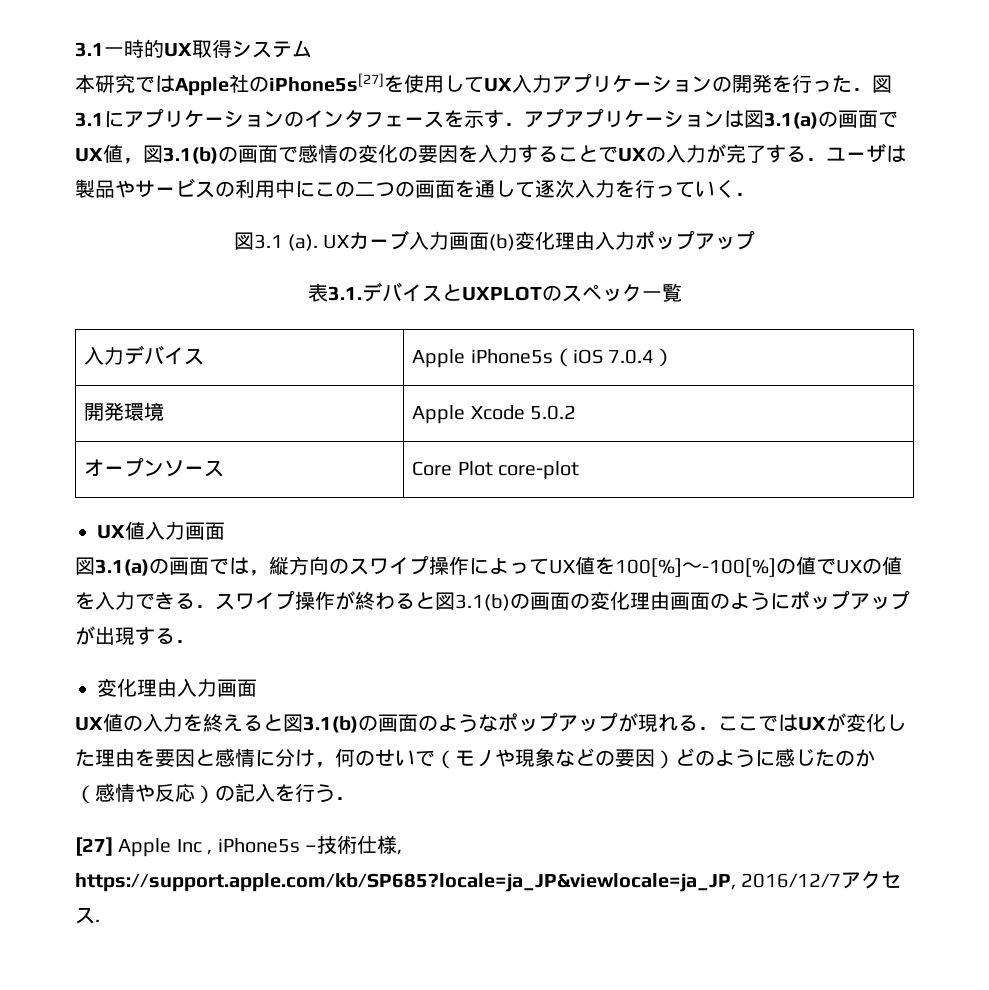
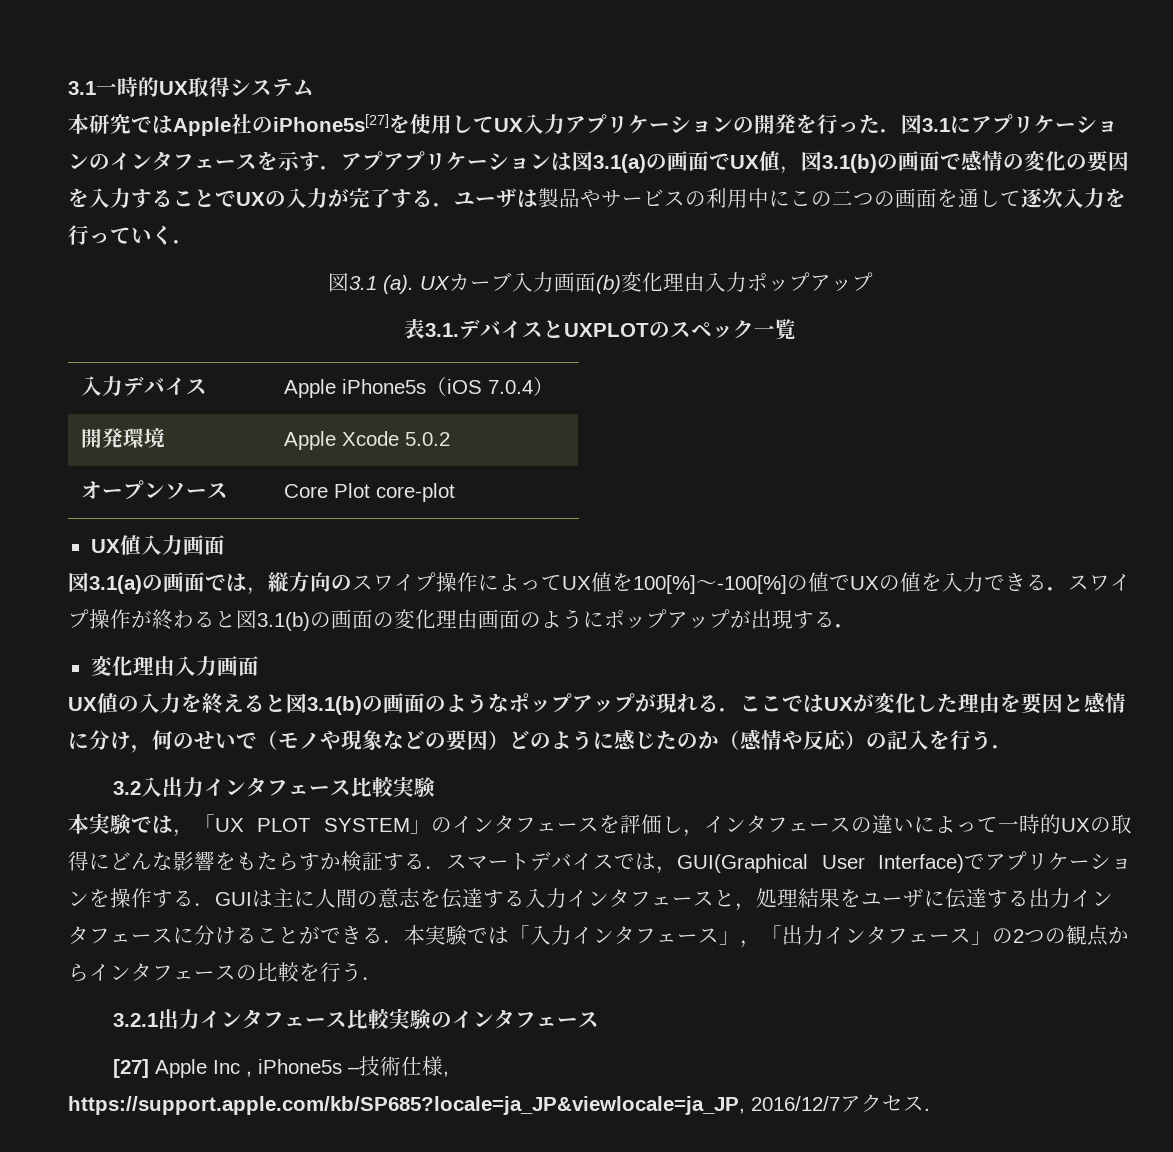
+ 3.2入出力インタフェース比較実験
+ 本実験では，「UX PLOT SYSTEM」のインタフェースを評価し，インタフェースの違いによって一時的UXの取得にどんな影響をもたらすか検証する．スマートデバイスでは，GUI(Graphical User Interface)でアプリケーションを操作する．GUIは主に人間の意志を伝達する入力インタフェースと，処理結果をユーザに伝達する出力インタフェースに分けることができる．本実験では「入力インタフェース」，「出力インタフェース」の2つの観点からインタフェースの比較を行う．
+ 3.2.1出力インタフェース比較実験のインタフェース

